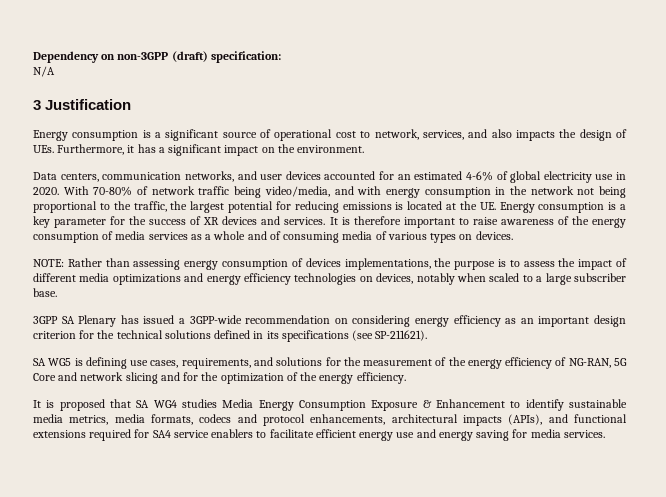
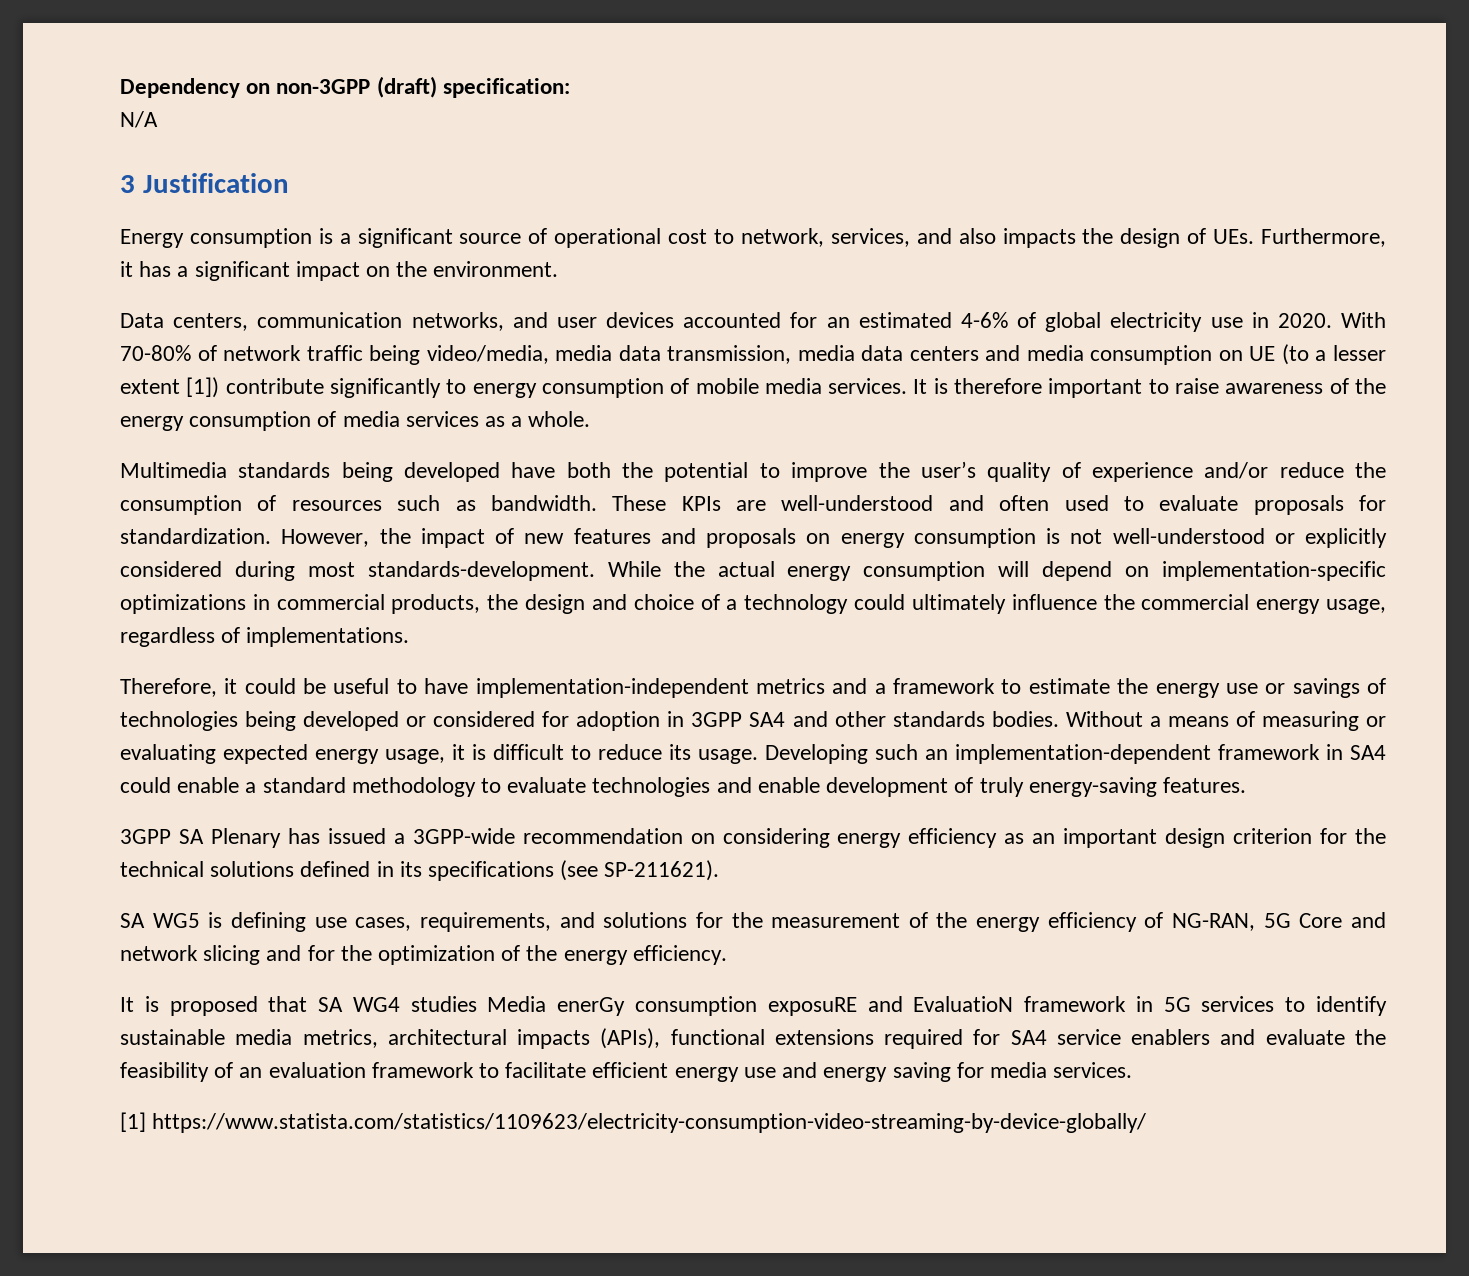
- With 70-80% of network traffic being video/media, and with energy consumption in the network not being proportional to the traffic, the largest potential for reducing emissions is located at the UE. Energy consumption is a key parameter for the success of XR devices and services.
+ With 70-80% of network traffic being video/media, media data transmission, media data centers and media consumption on UE (to a lesser extent [1]) contribute significantly to energy consumption of mobile media services.
- It is therefore important to raise awareness of the energy consumption of media services as a whole and of consuming media of various types on devices.
- NOTE: Rather than assessing energy consumption of devices implementations, the purpose is to assess the impact of different media optimizations and energy efficiency technologies on devices, notably when scaled to a large subscriber base.
+ It is therefore important to raise awareness of the energy consumption of media services as a whole.
+ Multimedia standards being developed have both the potential to improve the user’s quality of experience and/or reduce the consumption of resources such as bandwidth. These KPIs are well-understood and often used to evaluate proposals for standardization. However, the impact of new features and proposals on energy consumption is not well-understood or explicitly considered during most standards-development. While the actual energy consumption will depend on implementation-specific optimizations in commercial products, the design and choice of a technology could ultimately influence the commercial energy usage, regardless of implementations.
+ Therefore, it could be useful to have implementation-independent metrics and a framework to estimate the energy use or savings of technologies being developed or considered for adoption in 3GPP SA4 and other standards bodies. Without a means of measuring or evaluating expected energy usage, it is difficult to reduce its usage. Developing such an implementation-dependent framework in SA4 could enable a standard methodology to evaluate technologies and enable development of truly energy-saving features.
- It is proposed that SA WG4 studies Media Energy Consumption Exposure & Enhancement to identify sustainable media metrics, media formats, codecs and protocol enhancements, architectural impacts (APIs), and functional extensions required for SA4 service enablers to facilitate efficient energy use and energy saving for media services.
+ It is proposed that SA WG4 studies Media enerGy consumption exposuRE and EvaluatioN framework in 5G services to identify sustainable media metrics, architectural impacts (APIs), functional extensions required for SA4 service enablers and evaluate the feasibility of an evaluation framework to facilitate efficient energy use and energy saving for media services.
+ [1] https://www.statista.com/statistics/1109623/electricity-consumption-video-streaming-by-device-globally/

